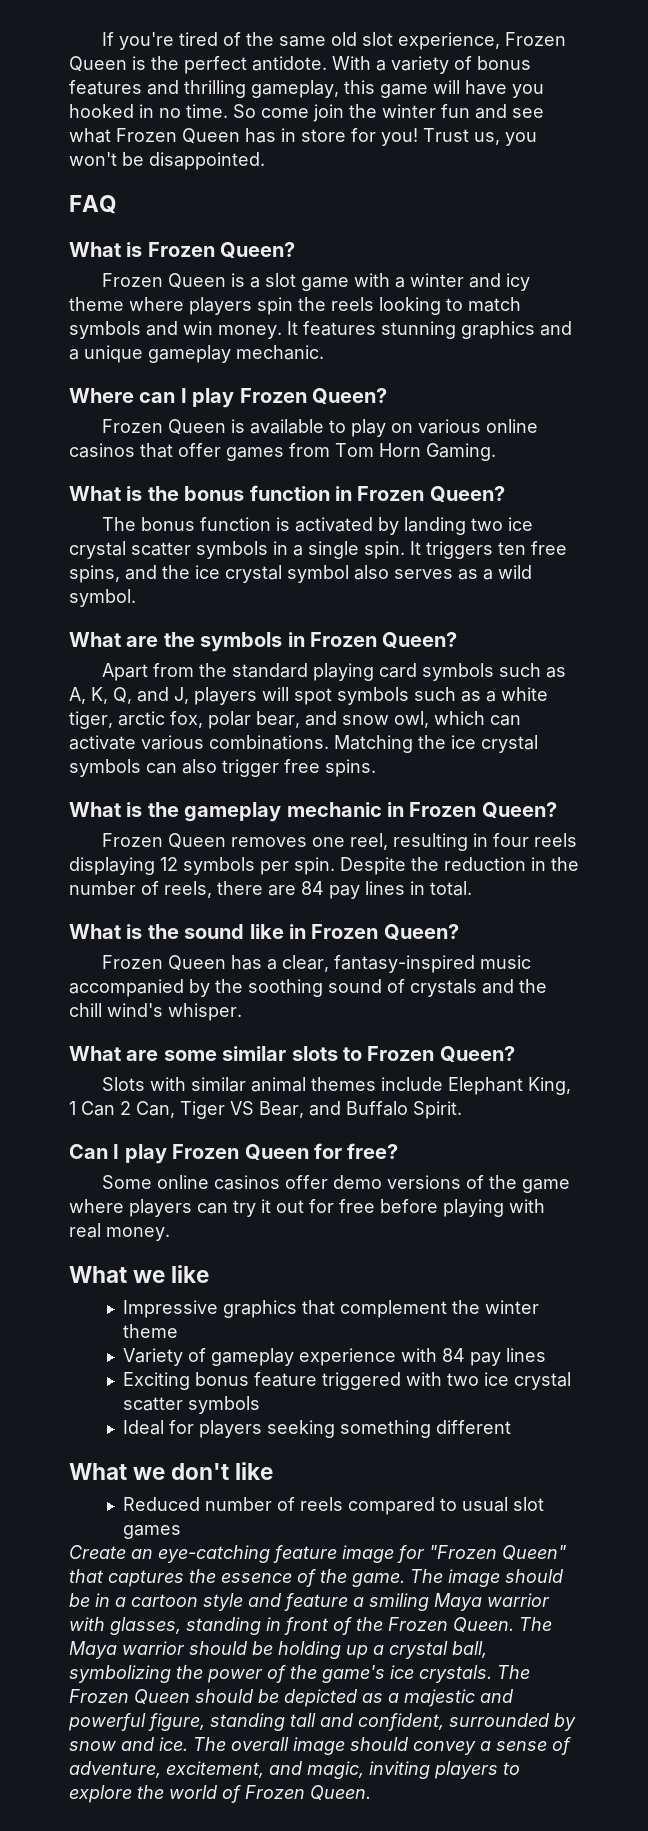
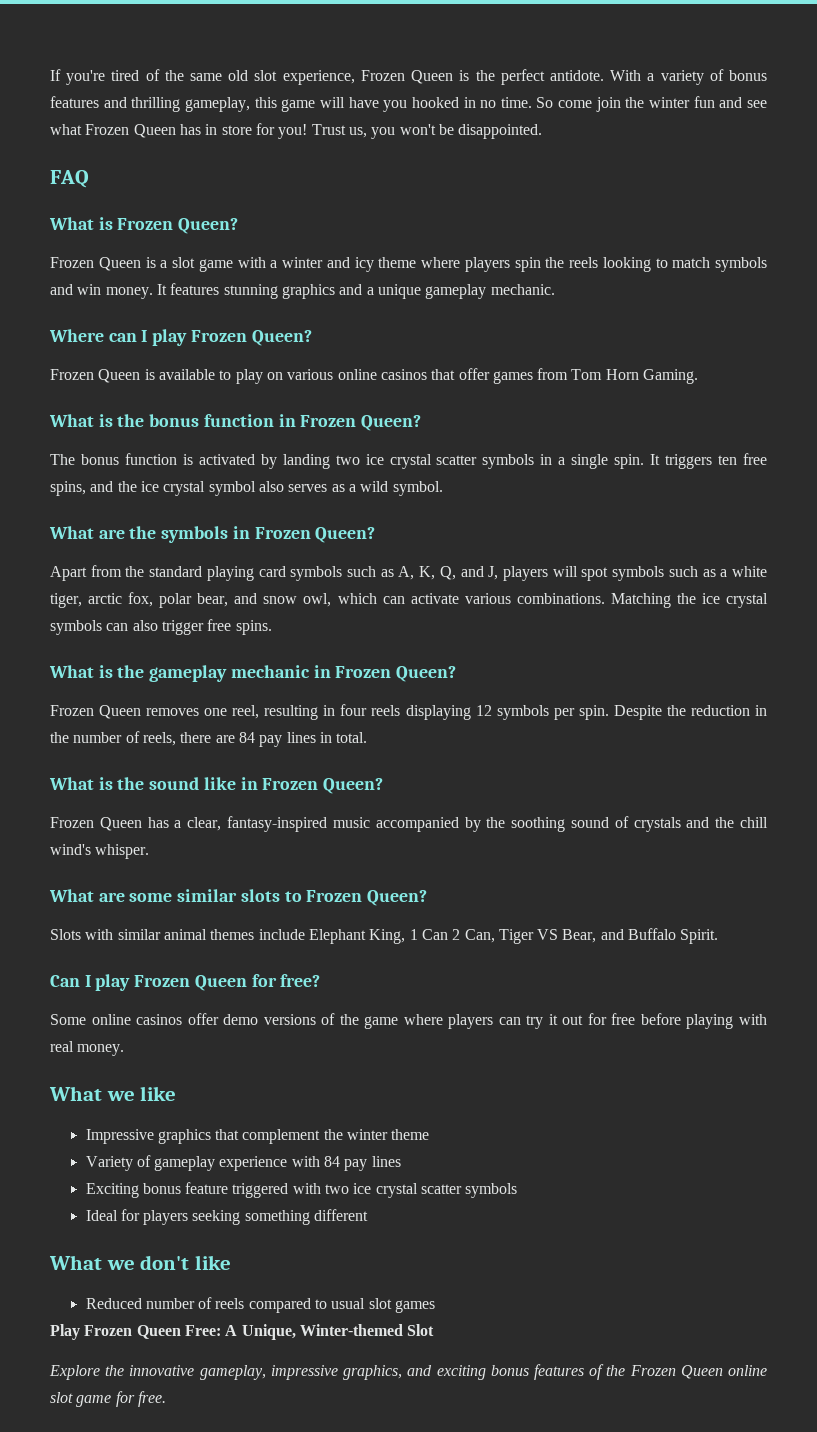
- Create an eye-catching feature image for "Frozen Queen" that captures the essence of the game. The image should be in a cartoon style and feature a smiling Maya warrior with glasses, standing in front of the Frozen Queen. The Maya warrior should be holding up a crystal ball, symbolizing the power of the game's ice crystals. The Frozen Queen should be depicted as a majestic and powerful figure, standing tall and confident, surrounded by snow and ice. The overall image should convey a sense of adventure, excitement, and magic, inviting players to explore the world of Frozen Queen.
+ Play Frozen Queen Free: A Unique, Winter-themed Slot
+ Explore the innovative gameplay, impressive graphics, and exciting bonus features of the Frozen Queen online slot game for free.

